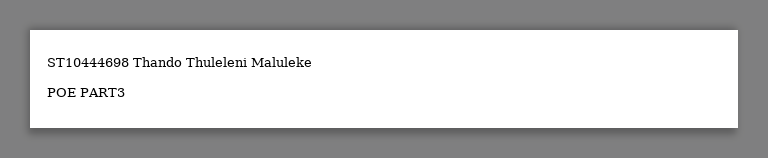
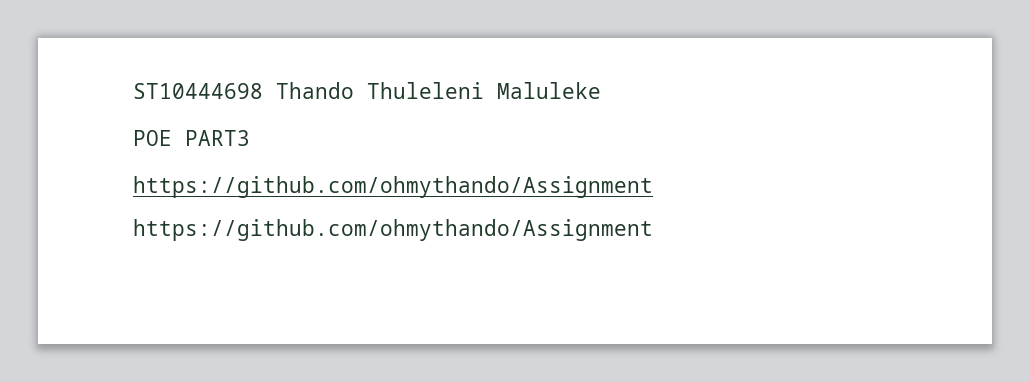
  POE PART3
+ https://github.com/ohmythando/Assignment
+ https://github.com/ohmythando/Assignment

